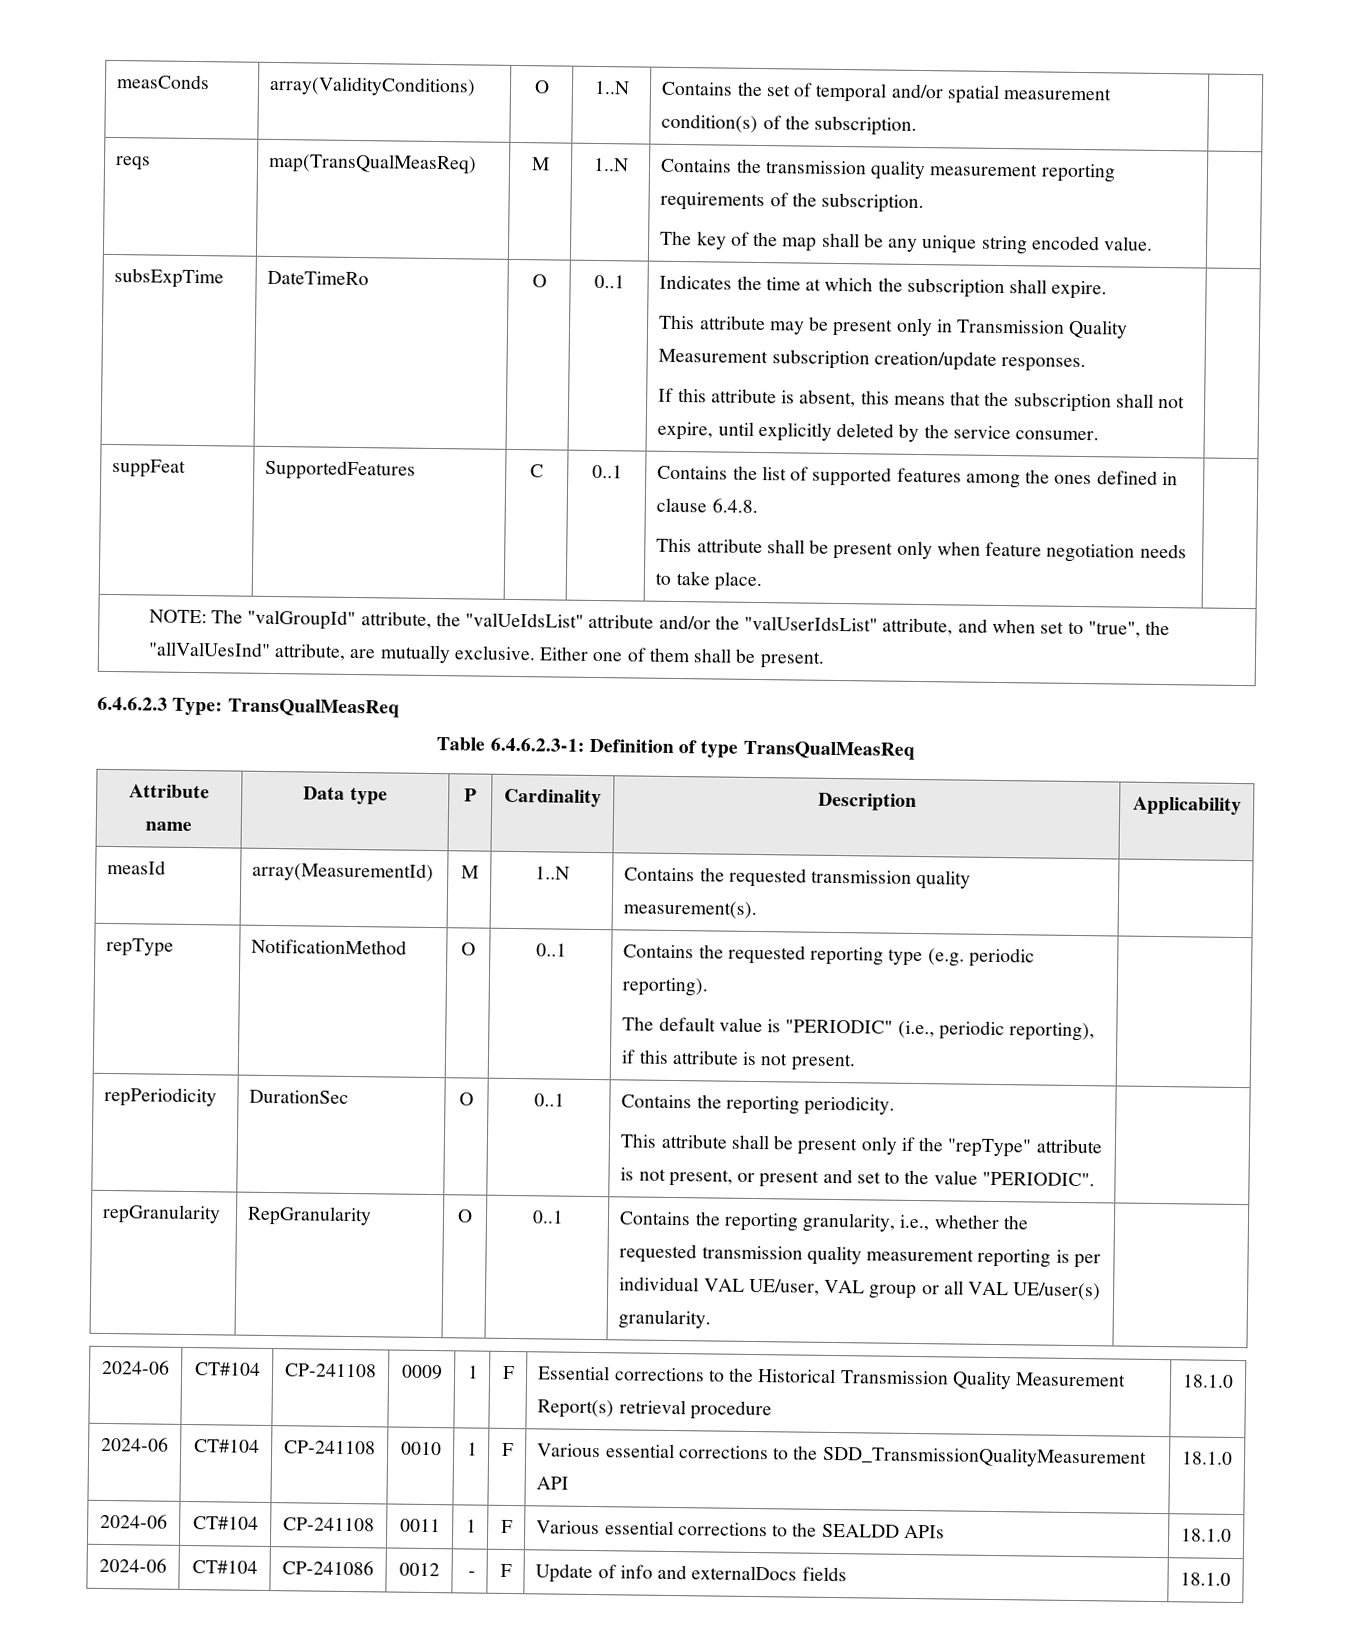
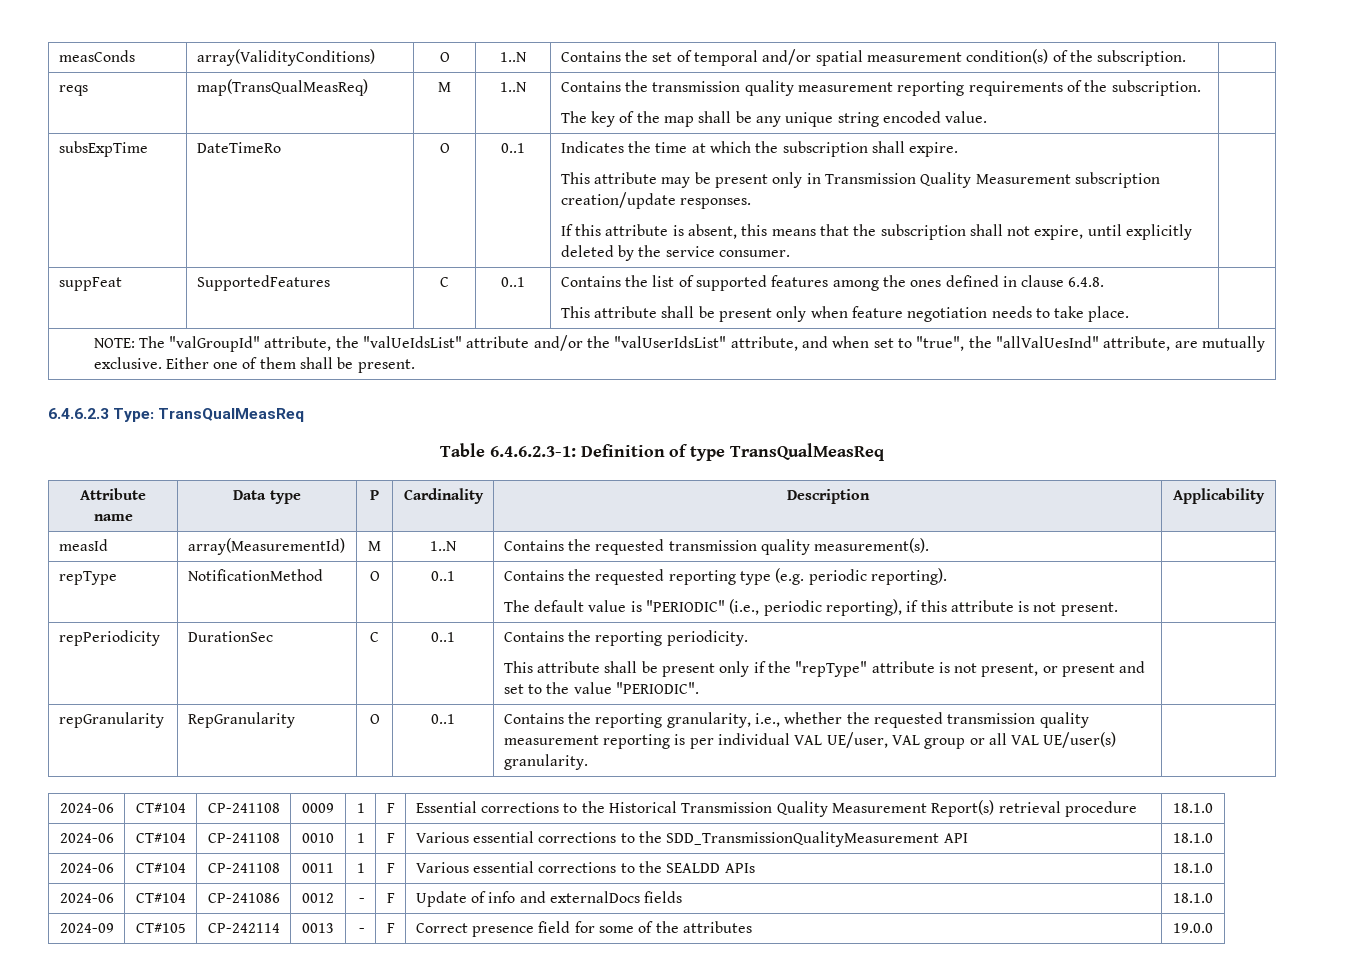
- repPeriodicity | DurationSec | O | 0..1 | Contains the reporting periodicity.
+ repPeriodicity | DurationSec | C | 0..1 | Contains the reporting periodicity.
+ 2024-09 | CT#105 | CP-242114 | 0013 | - | F | Correct presence field for some of the attributes | 19.0.0

